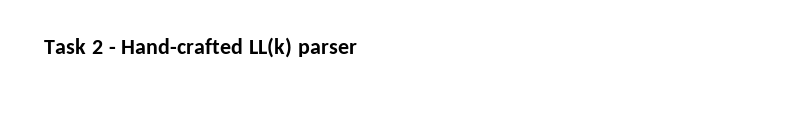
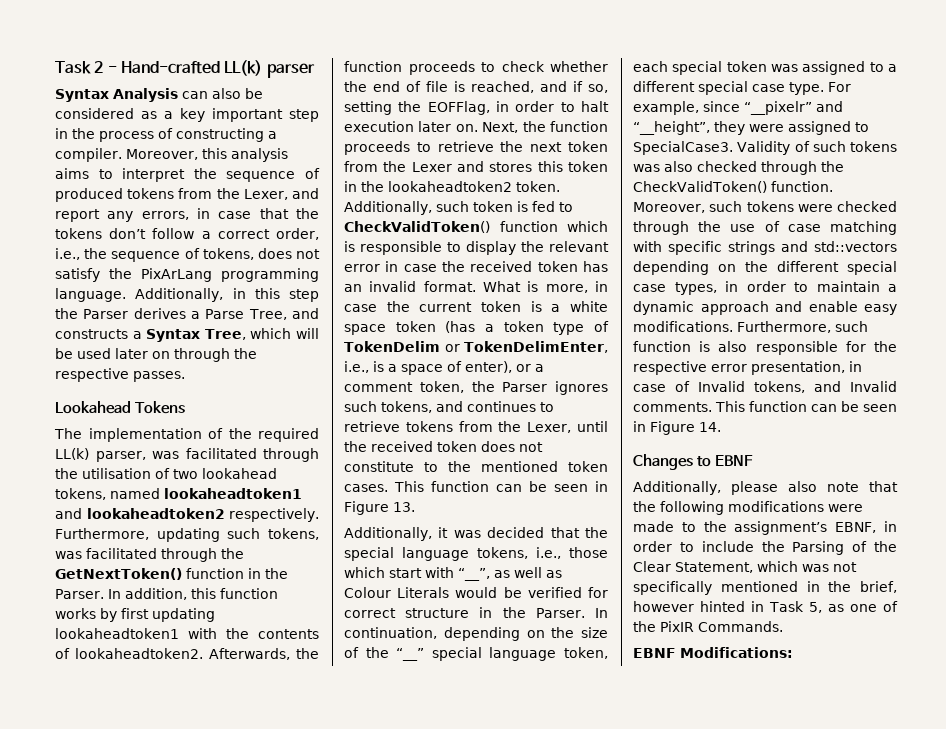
+ Syntax Analysis can also be considered as a key important step in the process of constructing a compiler. Moreover, this analysis aims to interpret the sequence of produced tokens from the Lexer, and report any errors, in case that the tokens don’t follow a correct order, i.e., the sequence of tokens, does not satisfy the PixArLang programming language. Additionally, in this step the Parser derives a Parse Tree, and constructs a Syntax Tree, which will be used later on through the respective passes.
+ Lookahead Tokens
+ The implementation of the required LL(k) parser, was facilitated through the utilisation of two lookahead tokens, named lookaheadtoken1 and lookaheadtoken2 respectively. Furthermore, updating such tokens, was facilitated through the GetNextToken() function in the Parser. In addition, this function works by first updating lookaheadtoken1 with the contents of lookaheadtoken2. Afterwards, the function proceeds to check whether the end of file is reached, and if so, setting the EOFFlag, in order to halt execution later on. Next, the function proceeds to retrieve the next token from the Lexer and stores this token in the lookaheadtoken2 token. Additionally, such token is fed to CheckValidToken() function which is responsible to display the relevant error in case the received token has an invalid format. What is more, in case the current token is a white space token (has a token type of TokenDelim or TokenDelimEnter, i.e., is a space of enter), or a comment token, the Parser ignores such tokens, and continues to retrieve tokens from the Lexer, until the received token does not constitute to the mentioned token cases. This function can be seen in Figure 13.
+ Additionally, it was decided that the special language tokens, i.e., those which start with “__”, as well as Colour Literals would be verified for correct structure in the Parser. In continuation, depending on the size of the “__” special language token, each special token was assigned to a different special case type. For example, since “__pixelr” and “__height”, they were assigned to SpecialCase3. Validity of such tokens was also checked through the CheckValidToken() function. Moreover, such tokens were checked through the use of case matching with specific strings and std::vectors depending on the different special case types, in order to maintain a dynamic approach and enable easy modifications. Furthermore, such function is also responsible for the respective error presentation, in case of Invalid tokens, and Invalid comments. This function can be seen in Figure 14.
+ Changes to EBNF
+ Additionally, please also note that the following modifications were made to the assignment’s EBNF, in order to include the Parsing of the Clear Statement, which was not specifically mentioned in the brief, however hinted in Task 5, as one of the PixIR Commands.
+ EBNF Modifications:

